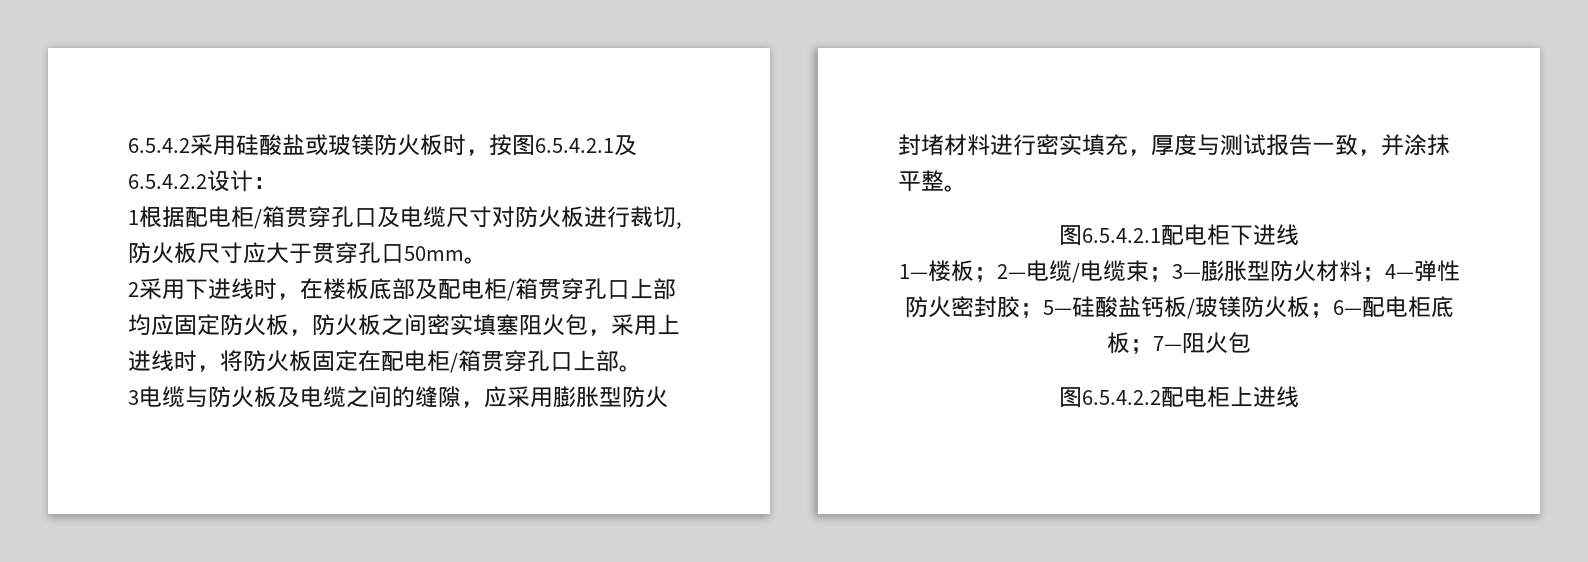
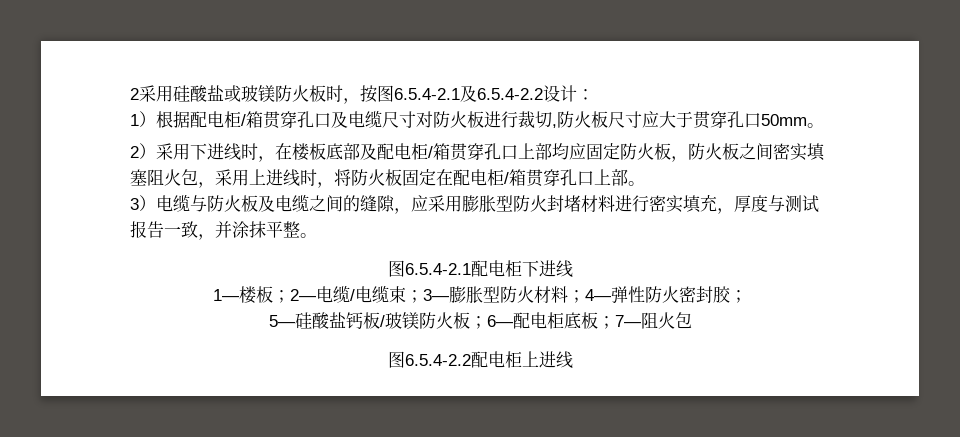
- 6.5.4.2采用硅酸盐或玻镁防火板时，按图6.5.4.2.1及6.5.4.2.2设计：
+ 2采用硅酸盐或玻镁防火板时，按图6.5.4-2.1及6.5.4-2.2设计：
- 1根据配电柜/箱贯穿孔口及电缆尺寸对防火板进行裁切,防火板尺寸应大于贯穿孔口50mm。
+ 1）根据配电柜/箱贯穿孔口及电缆尺寸对防火板进行裁切,防火板尺寸应大于贯穿孔口50mm。
- 2采用下进线时，在楼板底部及配电柜/箱贯穿孔口上部均应固定防火板，防火板之间密实填塞阻火包，采用上进线时，将防火板固定在配电柜/箱贯穿孔口上部。
+ 2）采用下进线时，在楼板底部及配电柜/箱贯穿孔口上部均应固定防火板，防火板之间密实填塞阻火包，采用上进线时，将防火板固定在配电柜/箱贯穿孔口上部。
- 3电缆与防火板及电缆之间的缝隙，应采用膨胀型防火封堵材料进行密实填充，厚度与测试报告一致，并涂抹平整。
+ 3）电缆与防火板及电缆之间的缝隙，应采用膨胀型防火封堵材料进行密实填充，厚度与测试报告一致，并涂抹平整。
- 图6.5.4.2.1配电柜下进线
+ 图6.5.4-2.1配电柜下进线
- 1—楼板；2—电缆/电缆束；3—膨胀型防火材料；4—弹性防火密封胶；5—硅酸盐钙板/玻镁防火板；6—配电柜底板；7—阻火包
+ 1—楼板；2—电缆/电缆束；3—膨胀型防火材料；4—弹性防火密封胶；
+ 5—硅酸盐钙板/玻镁防火板；6—配电柜底板；7—阻火包
- 图6.5.4.2.2配电柜上进线
+ 图6.5.4-2.2配电柜上进线

